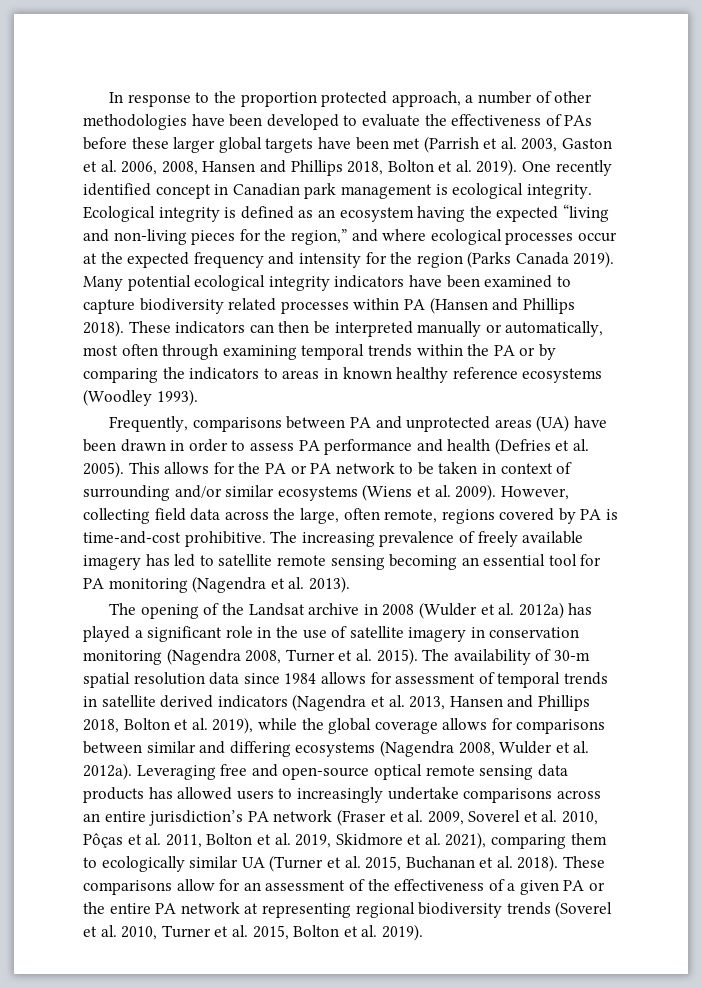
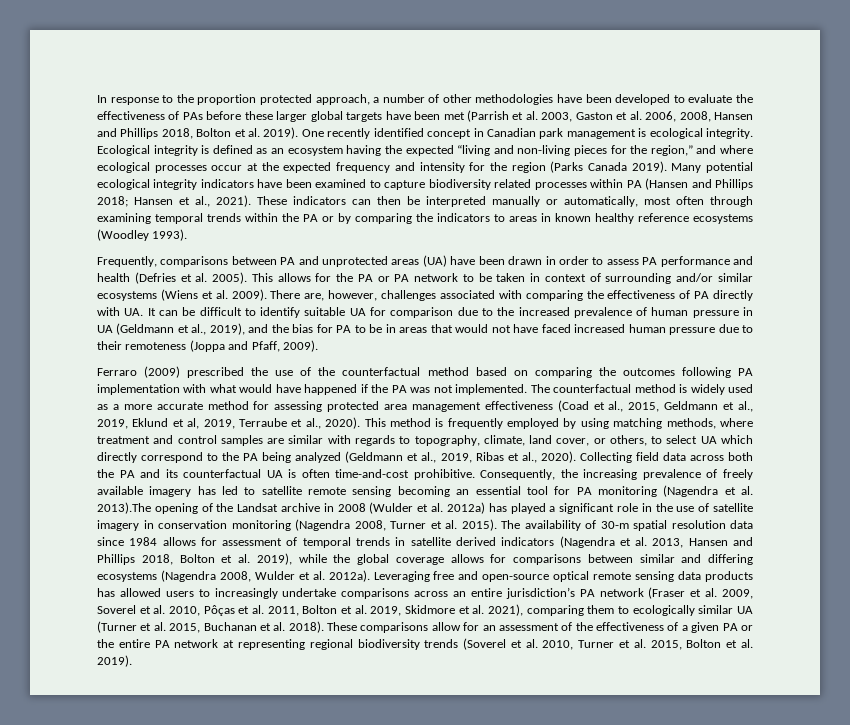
- Many potential ecological integrity indicators have been examined to capture biodiversity related processes within PA (Hansen and Phillips 2018).
+ Many potential ecological integrity indicators have been examined to capture biodiversity related processes within PA (Hansen and Phillips 2018; Hansen et al., 2021).
- However, collecting field data across the large, often remote, regions covered by PA is time-and-cost prohibitive. The increasing prevalence of freely available imagery has led to satellite remote sensing becoming an essential tool for PA monitoring (Nagendra et al. 2013).
- The opening of the Landsat archive in 2008 (Wulder et al. 2012a) has played a significant role in the use of satellite imagery in conservation monitoring (Nagendra 2008, Turner et al. 2015).
+ There are, however, challenges associated with comparing the effectiveness of PA directly with UA. It can be difficult to identify suitable UA for comparison due to the increased prevalence of human pressure in UA (Geldmann et al., 2019), and the bias for PA to be in areas that would not have faced increased human pressure due to their remoteness (Joppa and Pfaff, 2009).
+ Ferraro (2009) prescribed the use of the counterfactual method based on comparing the outcomes following PA implementation with what would have happened if the PA was not implemented. The counterfactual method is widely used as a more accurate method for assessing protected area management effectiveness (Coad et al., 2015, Geldmann et al., 2019, Eklund et al, 2019, Terraube et al., 2020). This method is frequently employed by using matching methods, where treatment and control samples are similar with regards to topography, climate, land cover, or others, to select UA which directly correspond to the PA being analyzed (Geldmann et al., 2019, Ribas et al., 2020). Collecting field data across both the PA and its counterfactual UA is often time-and-cost prohibitive. Consequently, the increasing prevalence of freely available imagery has led to satellite remote sensing becoming an essential tool for PA monitoring (Nagendra et al. 2013).The opening of the Landsat archive in 2008 (Wulder et al. 2012a) has played a significant role in the use of satellite imagery in conservation monitoring (Nagendra 2008, Turner et al. 2015).

